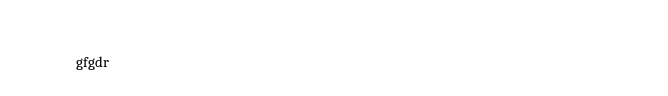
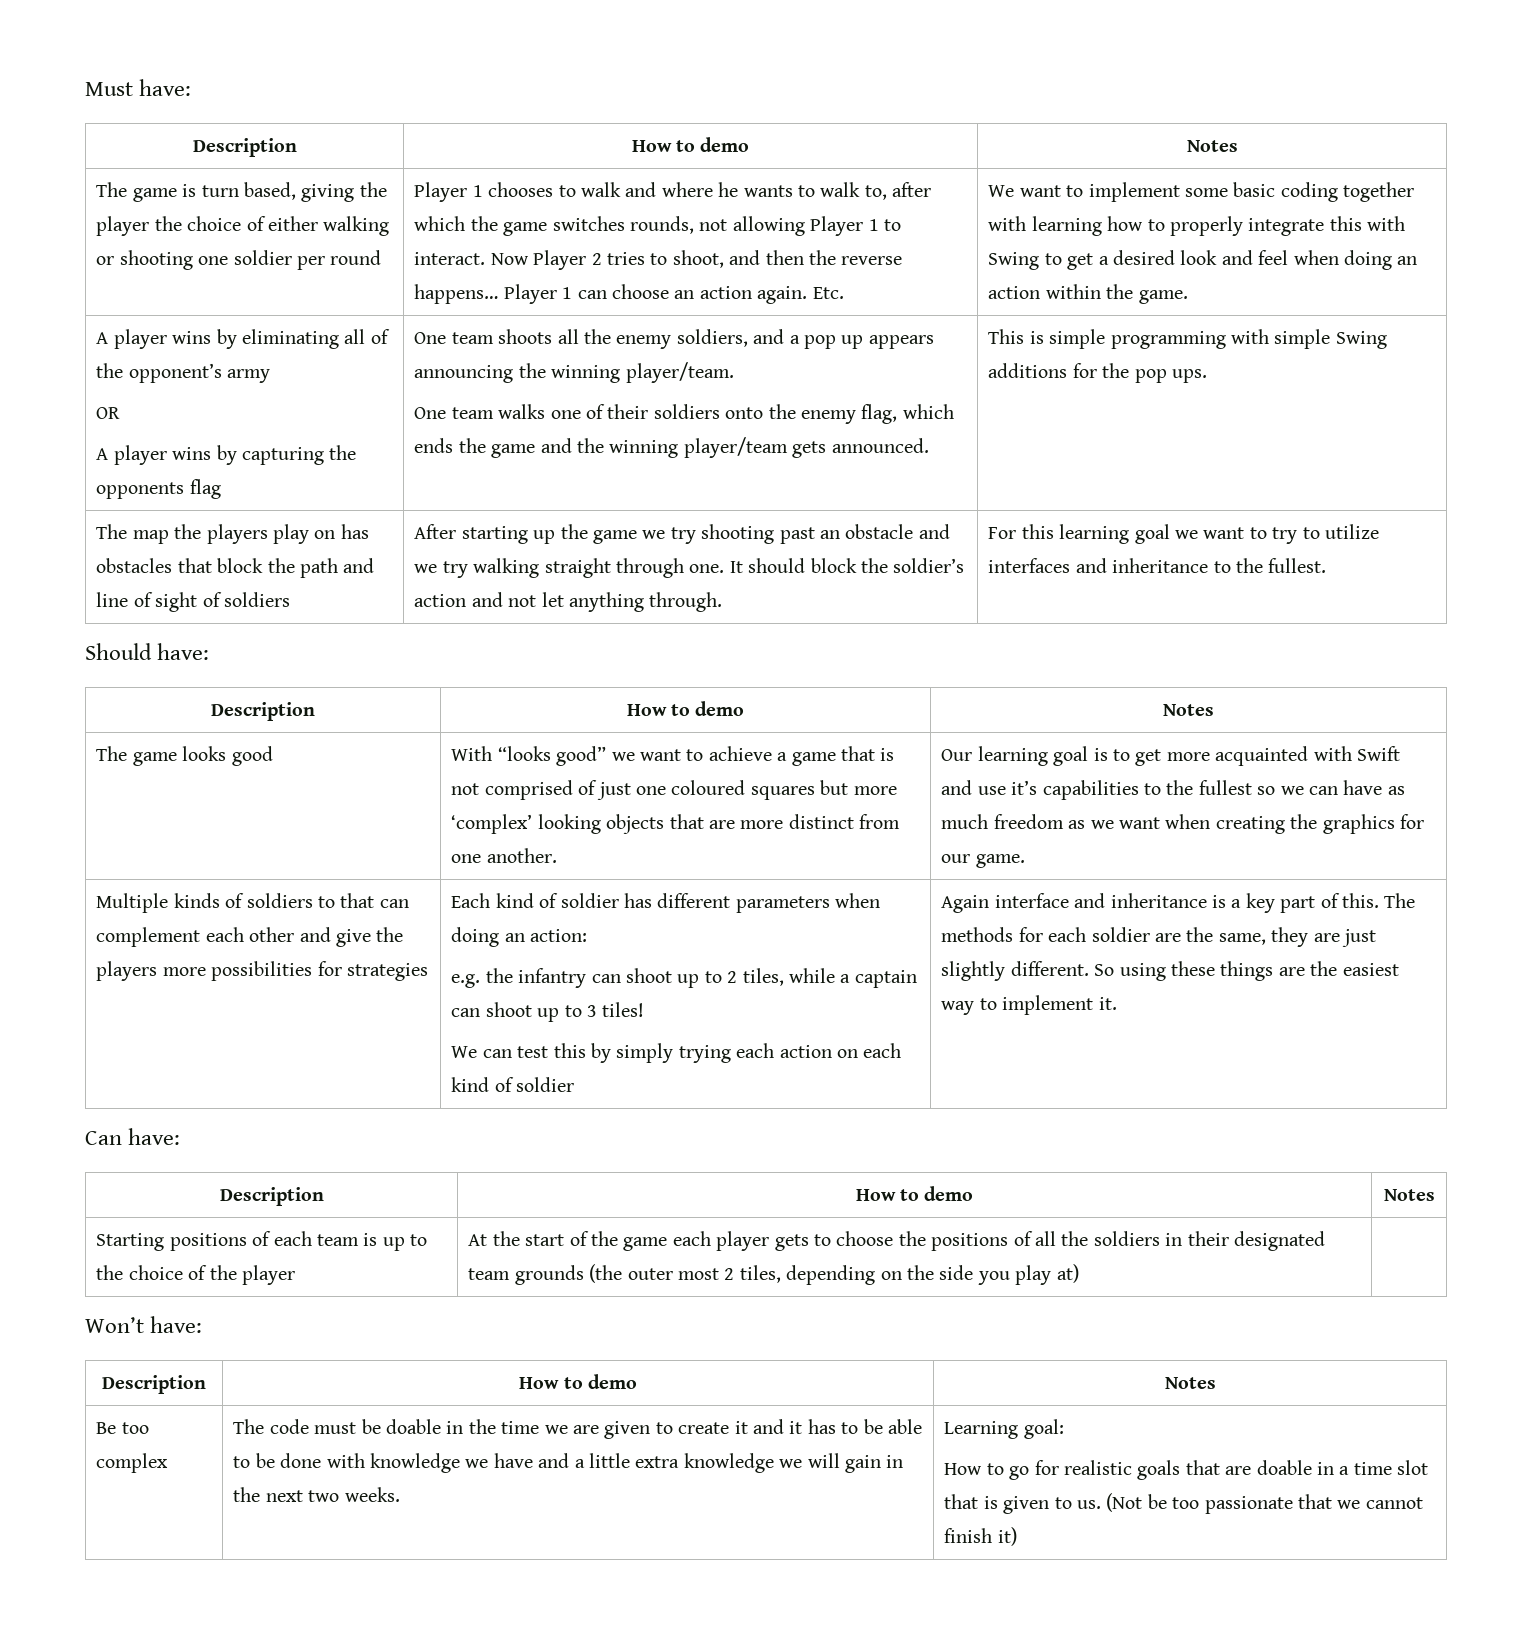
- gfgdr
+ Must have:
+ Description | How to demo | Notes
+ The game is turn based, giving the player the choice of either walking or shooting one soldier per round | Player 1 chooses to walk and where he wants to walk to, after which the game switches rounds, not allowing Player 1 to interact. Now Player 2 tries to shoot, and then the reverse happens… Player 1 can choose an action again. Etc. | We want to implement some basic coding together with learning how to properly integrate this with Swing to get a desired look and feel when doing an action within the game.
+ A player wins by eliminating all of the opponent’s army
+ OR
+ A player wins by capturing the opponents flag | One team shoots all the enemy soldiers, and a pop up appears announcing the winning player/team.
+ One team walks one of their soldiers onto the enemy flag, which ends the game and the winning player/team gets announced. | This is simple programming with simple Swing additions for the pop ups.
+ The map the players play on has obstacles that block the path and line of sight of soldiers | After starting up the game we try shooting past an obstacle and we try walking straight through one. It should block the soldier’s action and not let anything through. | For this learning goal we want to try to utilize interfaces and inheritance to the fullest.
+ Should have:
+ Description | How to demo | Notes
+ The game looks good | With “looks good” we want to achieve a game that is not comprised of just one coloured squares but more ‘complex’ looking objects that are more distinct from one another. | Our learning goal is to get more acquainted with Swift and use it’s capabilities to the fullest so we can have as much freedom as we want when creating the graphics for our game.
+ Multiple kinds of soldiers to that can complement each other and give the players more possibilities for strategies | Each kind of soldier has different parameters when doing an action:
+ e.g. the infantry can shoot up to 2 tiles, while a captain can shoot up to 3 tiles!
+ We can test this by simply trying each action on each kind of soldier | Again interface and inheritance is a key part of this. The methods for each soldier are the same, they are just slightly different. So using these things are the easiest way to implement it.
+ Can have:
+ Description | How to demo | Notes
+ Starting positions of each team is up to the choice of the player | At the start of the game each player gets to choose the positions of all the soldiers in their designated team grounds (the outer most 2 tiles, depending on the side you play at) |
+ Won’t have:
+ Description | How to demo | Notes
+ Be too complex | The code must be doable in the time we are given to create it and it has to be able to be done with knowledge we have and a little extra knowledge we will gain in the next two weeks. | Learning goal:
+ How to go for realistic goals that are doable in a time slot that is given to us. (Not be too passionate that we cannot finish it)

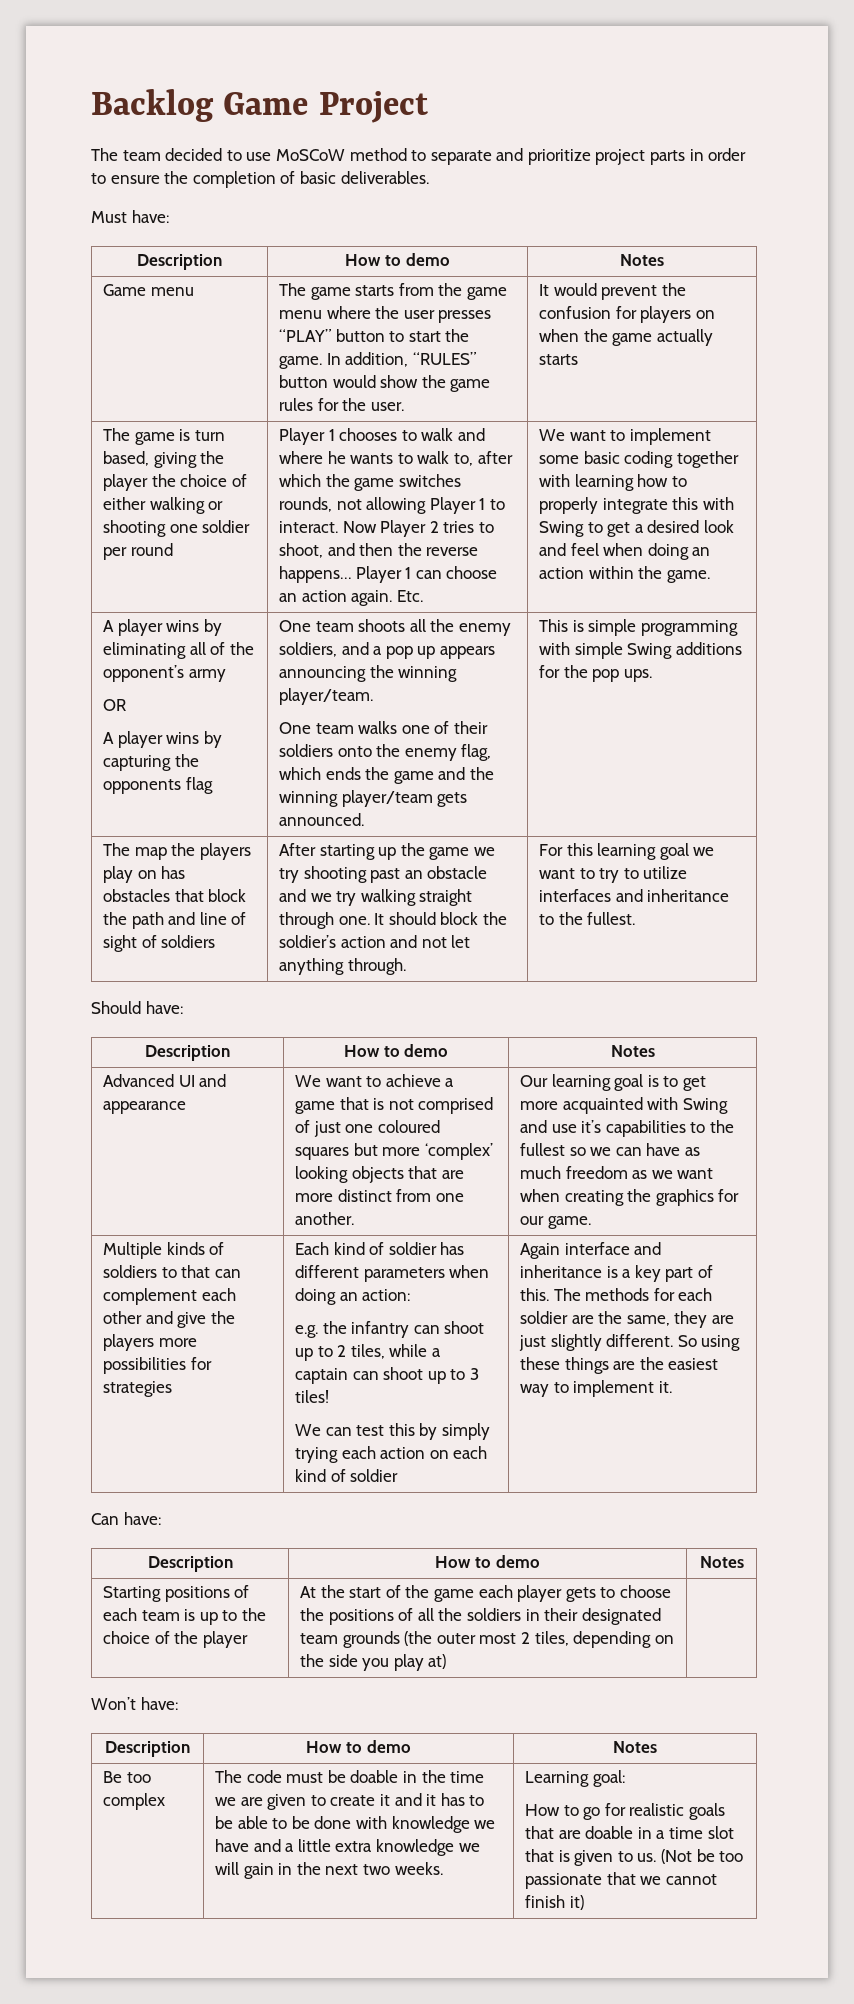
+ Backlog Game Project
+ The team decided to use MoSCoW method to separate and prioritize project parts in order to ensure the completion of basic deliverables.
+ Game menu | The game starts from the game menu where the user presses “PLAY” button to start the game. In addition, “RULES” button would show the game rules for the user. | It would prevent the confusion for players on when the game actually starts
- The game looks good | With “looks good” we want to achieve a game that is not comprised of just one coloured squares but more ‘complex’ looking objects that are more distinct from one another.
+ Advanced UI and appearance | We want to achieve a game that is not comprised of just one coloured squares but more ‘complex’ looking objects that are more distinct from one another.
- Our learning goal is to get more acquainted with Swift and use it’s capabilities to the fullest so we can have as much freedom as we want when creating the graphics for our game.
+ Our learning goal is to get more acquainted with Swing and use it’s capabilities to the fullest so we can have as much freedom as we want when creating the graphics for our game.

